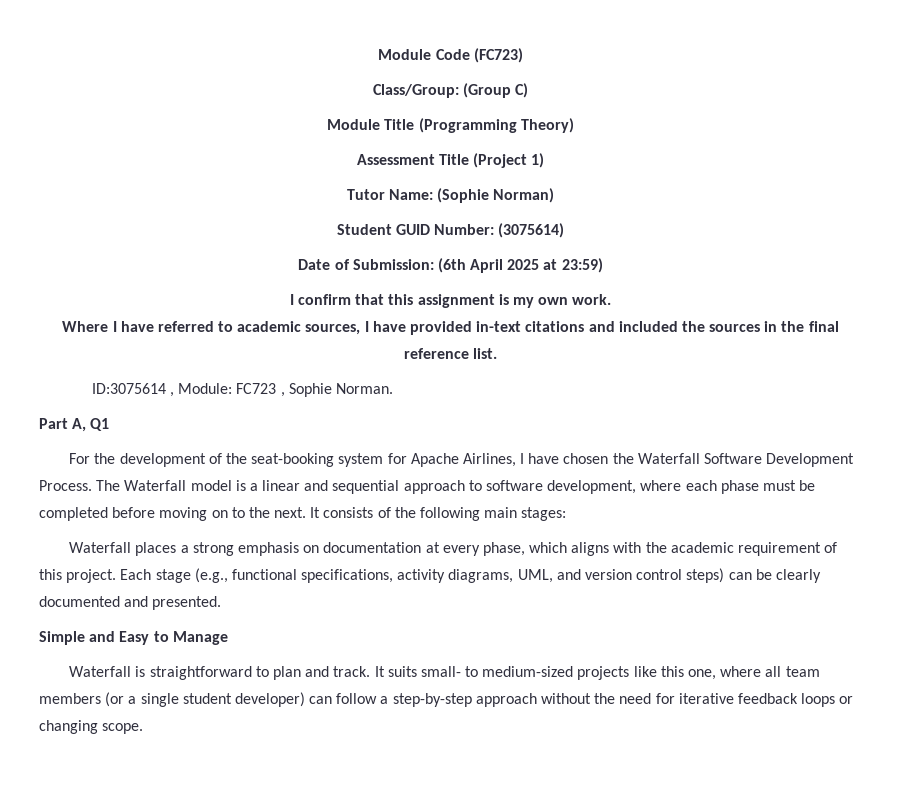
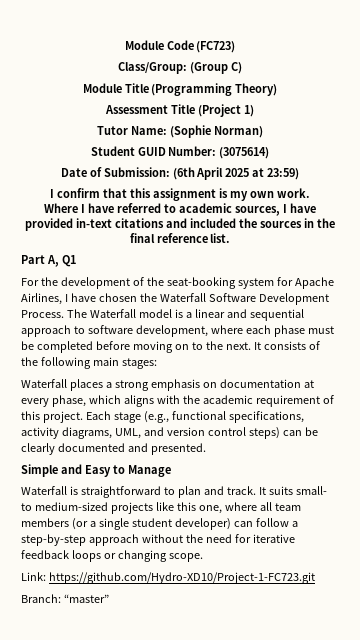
- ID:3075614 , Module: FC723 , Sophie Norman.
+ Link: https://github.com/Hydro-XD10/Project-1-FC723.git
+ Branch: “master”

